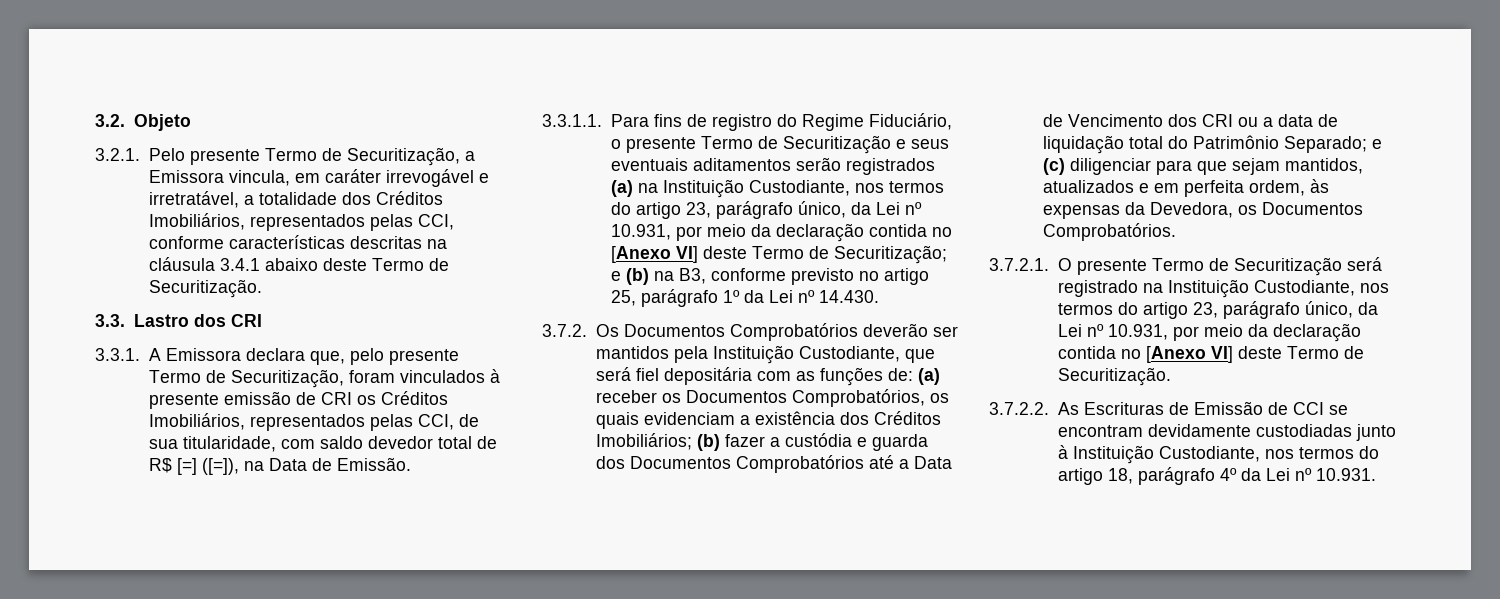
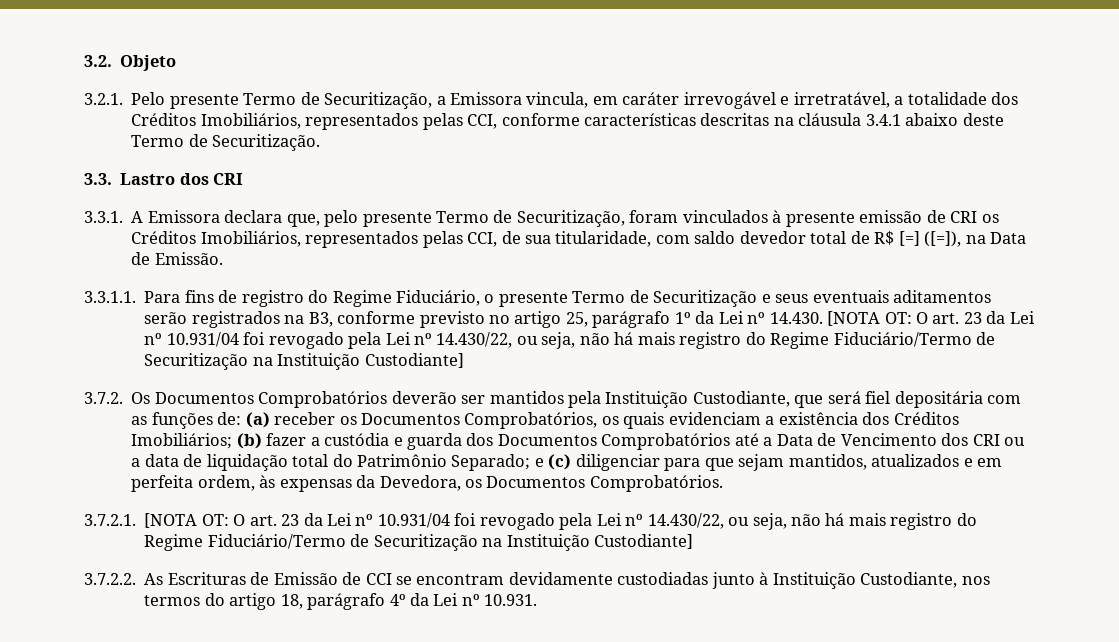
- 3.3.1.1. Para fins de registro do Regime Fiduciário, o presente Termo de Securitização e seus eventuais aditamentos serão registrados (a) na Instituição Custodiante, nos termos do artigo 23, parágrafo único, da Lei nº 10.931, por meio da declaração contida no [Anexo VI] deste Termo de Securitização; e (b) na B3, conforme previsto no artigo 25, parágrafo 1º da Lei nº 14.430.
+ 3.3.1.1. Para fins de registro do Regime Fiduciário, o presente Termo de Securitização e seus eventuais aditamentos serão registrados na B3, conforme previsto no artigo 25, parágrafo 1º da Lei nº 14.430. [NOTA OT: O art. 23 da Lei nº 10.931/04 foi revogado pela Lei nº 14.430/22, ou seja, não há mais registro do Regime Fiduciário/Termo de Securitização na Instituição Custodiante]
- 3.7.2.1. O presente Termo de Securitização será registrado na Instituição Custodiante, nos termos do artigo 23, parágrafo único, da Lei nº 10.931, por meio da declaração contida no [Anexo VI] deste Termo de Securitização.
+ 3.7.2.1. [NOTA OT: O art. 23 da Lei nº 10.931/04 foi revogado pela Lei nº 14.430/22, ou seja, não há mais registro do Regime Fiduciário/Termo de Securitização na Instituição Custodiante]

